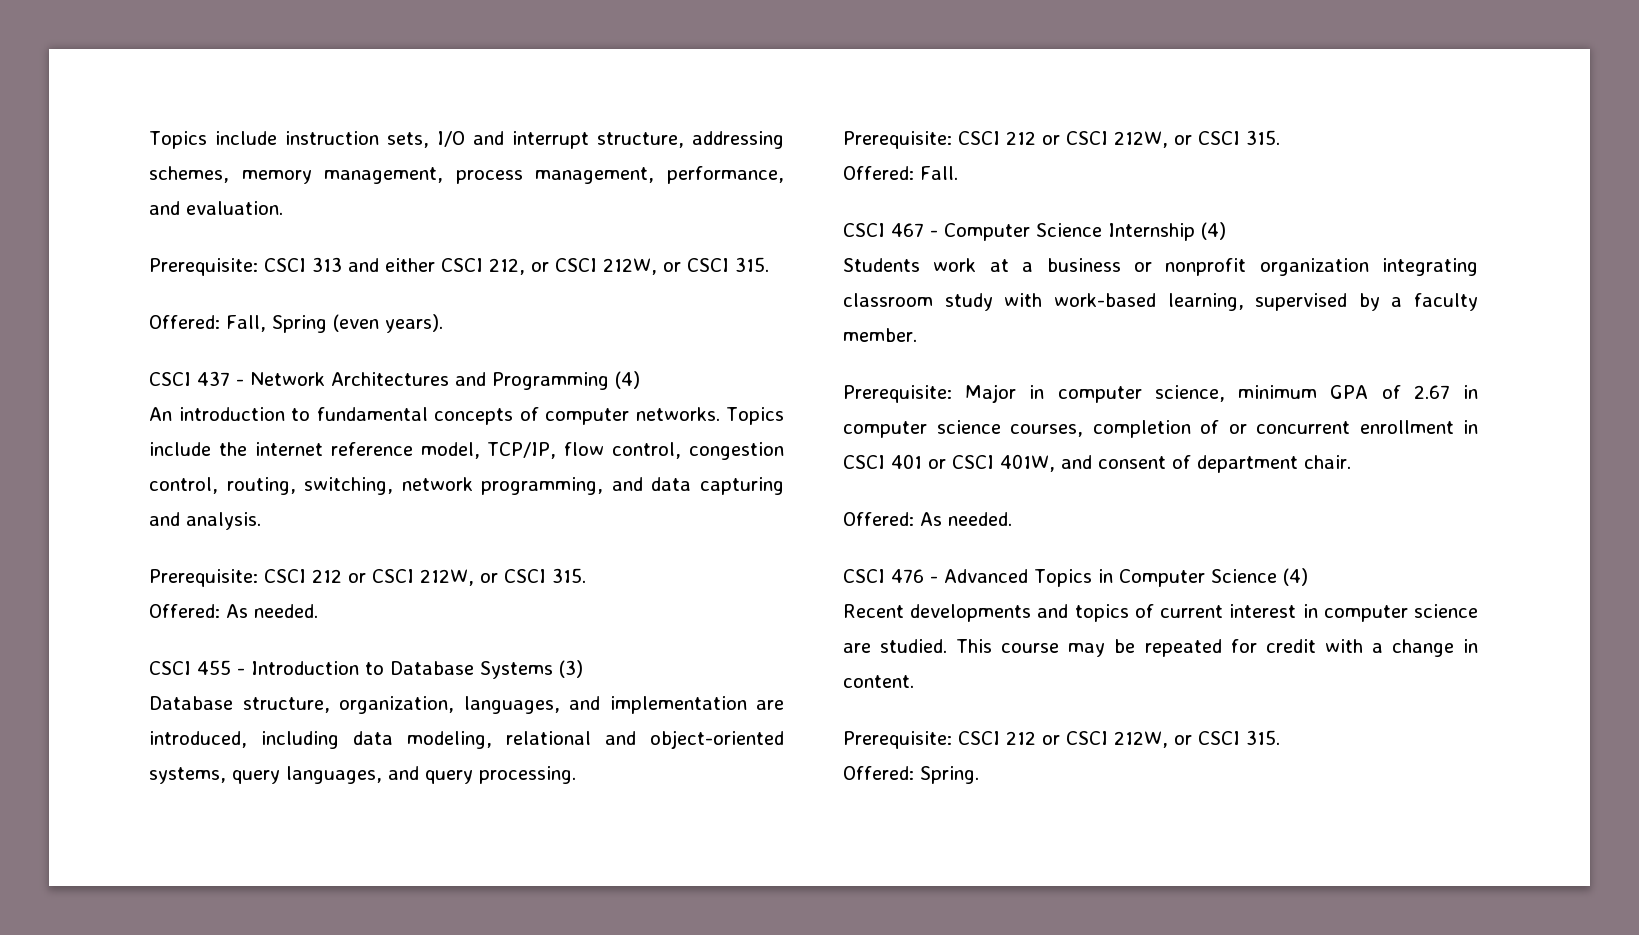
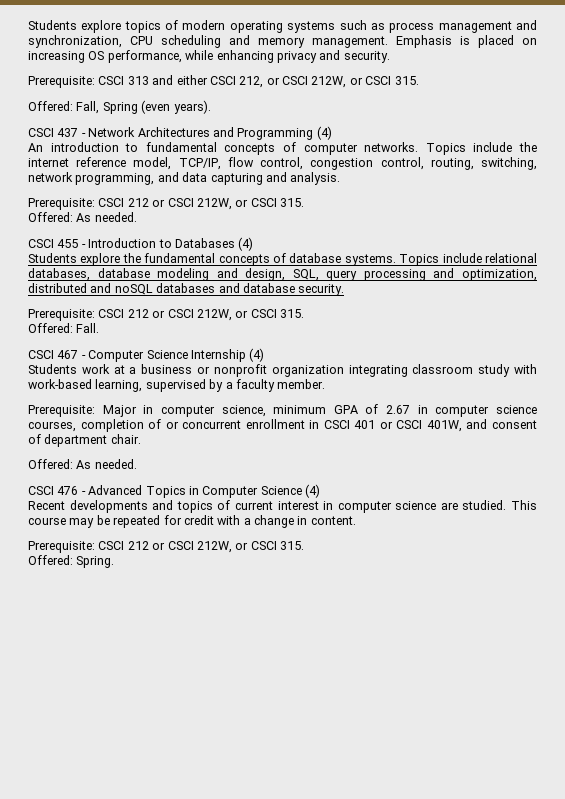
- Topics include instruction sets, I/O and interrupt structure, addressing schemes, memory management, process management, performance, and evaluation.
+ Students explore topics of modern operating systems such as process management and synchronization, CPU scheduling and memory management. Emphasis is placed on increasing OS performance, while enhancing privacy and security.
- CSCI 455 - Introduction to Database Systems (3)
- Database structure, organization, languages, and implementation are introduced, including data modeling, relational and object-oriented systems, query languages, and query processing.
+ CSCI 455 - Introduction to Databases (4)
+ Students explore the fundamental concepts of database systems. Topics include relational databases, database modeling and design, SQL, query processing and optimization, distributed and noSQL databases and database security.

